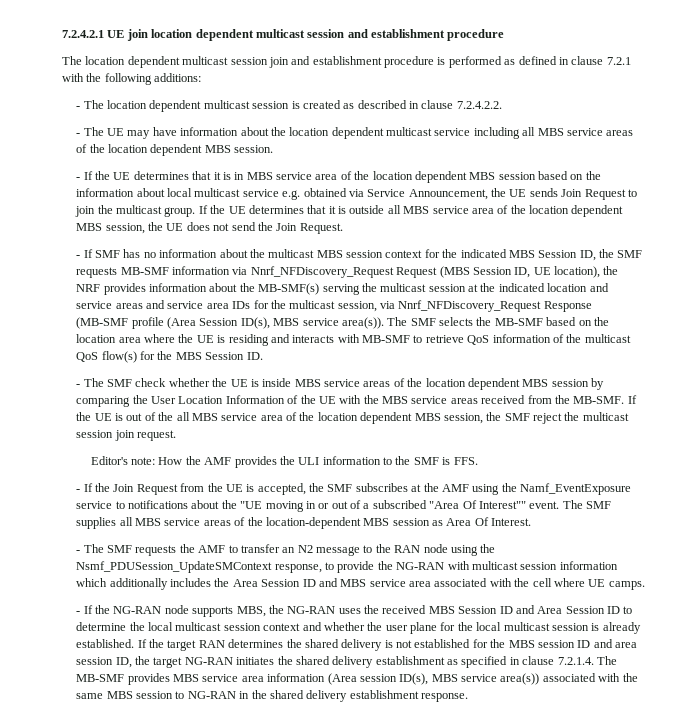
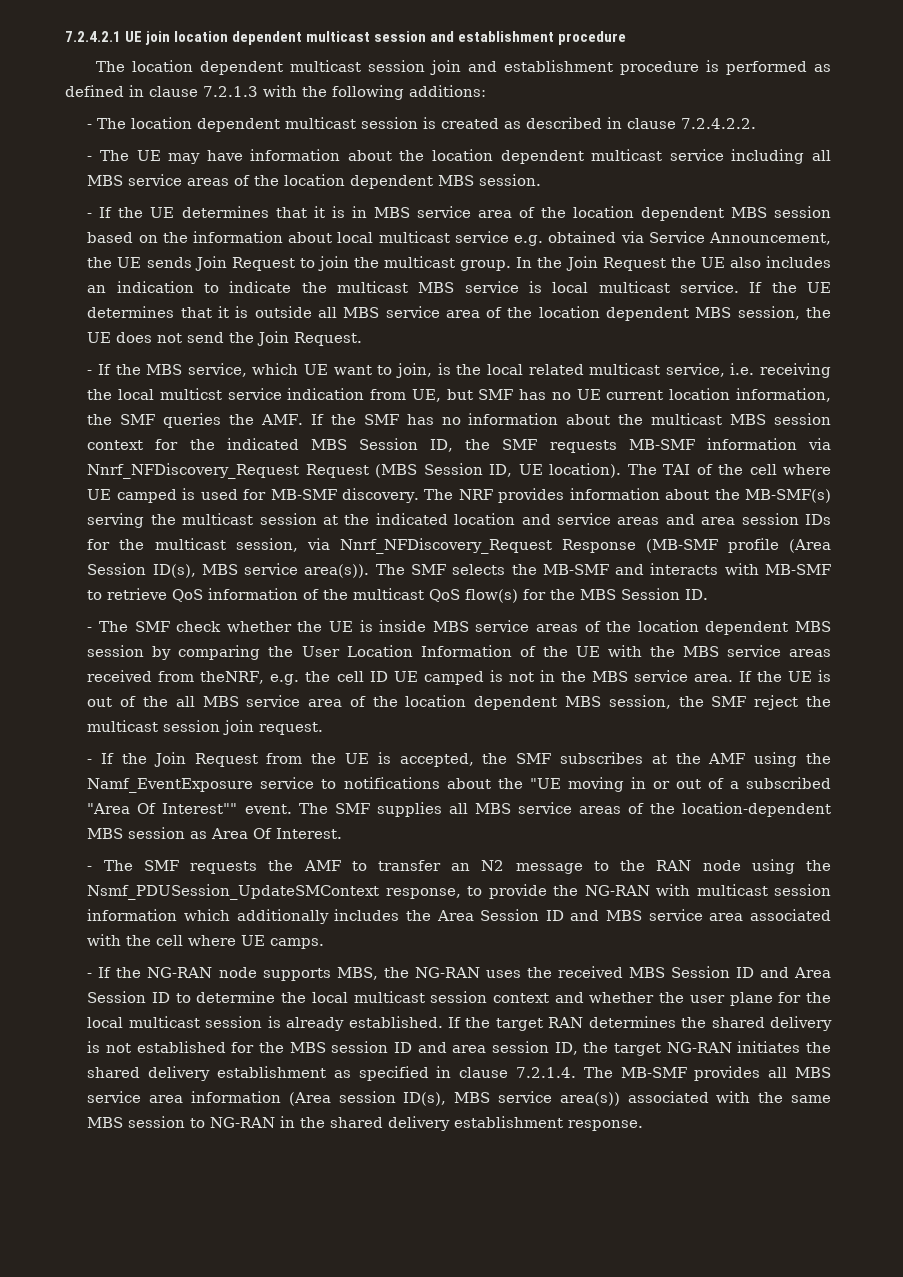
- The location dependent multicast session join and establishment procedure is performed as defined in clause 7.2.1 with the following additions:
+ The location dependent multicast session join and establishment procedure is performed as defined in clause 7.2.1.3 with the following additions:
+ In the Join Request the UE also includes an indication to indicate the multicast MBS service is local multicast service.
- - If SMF has no information about the multicast MBS session context for the indicated MBS Session ID, the SMF requests MB-SMF information via Nnrf_NFDiscovery_Request Request (MBS Session ID, UE location), the NRF provides information about the MB-SMF(s) serving the multicast session at the indicated location and service areas and service area IDs for the multicast session, via Nnrf_NFDiscovery_Request Response (MB-SMF profile (Area Session ID(s), MBS service area(s)).
+ - If the MBS service, which UE want to join, is the local related multicast service, i.e. receiving the local multicst service indication from UE, but SMF has no UE current location information, the SMF queries the AMF. If the SMF has no information about the multicast MBS session context for the indicated MBS Session ID, the SMF requests MB-SMF information via Nnrf_NFDiscovery_Request Request (MBS Session ID, UE location). The TAI of the cell where UE camped is used for MB-SMF discovery. The NRF provides information about the MB-SMF(s) serving the multicast session at the indicated location and service areas and area session IDs for the multicast session, via Nnrf_NFDiscovery_Request Response (MB-SMF profile (Area Session ID(s), MBS service area(s)).
- The SMF selects the MB-SMF based on the location area where the UE is residing and interacts with MB-SMF to retrieve QoS information of the multicast QoS flow(s) for the MBS Session ID.
+ The SMF selects the MB-SMF and interacts with MB-SMF to retrieve QoS information of the multicast QoS flow(s) for the MBS Session ID.
- - The SMF check whether the UE is inside MBS service areas of the location dependent MBS session by comparing the User Location Information of the UE with the MBS service areas received from the MB-SMF.
+ - The SMF check whether the UE is inside MBS service areas of the location dependent MBS session by comparing the User Location Information of the UE with the MBS service areas received from theNRF, e.g. the cell ID UE camped is not in the MBS service area.
- Editor's note: How the AMF provides the ULI information to the SMF is FFS.
- If the target RAN determines the shared delivery is not established for the MBS session ID and area session ID, the target NG-RAN initiates the shared delivery establishment as specified in clause 7.2.1.4. The MB-SMF provides MBS service area information (Area session ID(s), MBS service area(s)) associated with the same MBS session to NG-RAN in the shared delivery establishment response.
+ If the target RAN determines the shared delivery is not established for the MBS session ID and area session ID, the target NG-RAN initiates the shared delivery establishment as specified in clause 7.2.1.4. The MB-SMF provides all MBS service area information (Area session ID(s), MBS service area(s)) associated with the same MBS session to NG-RAN in the shared delivery establishment response.

